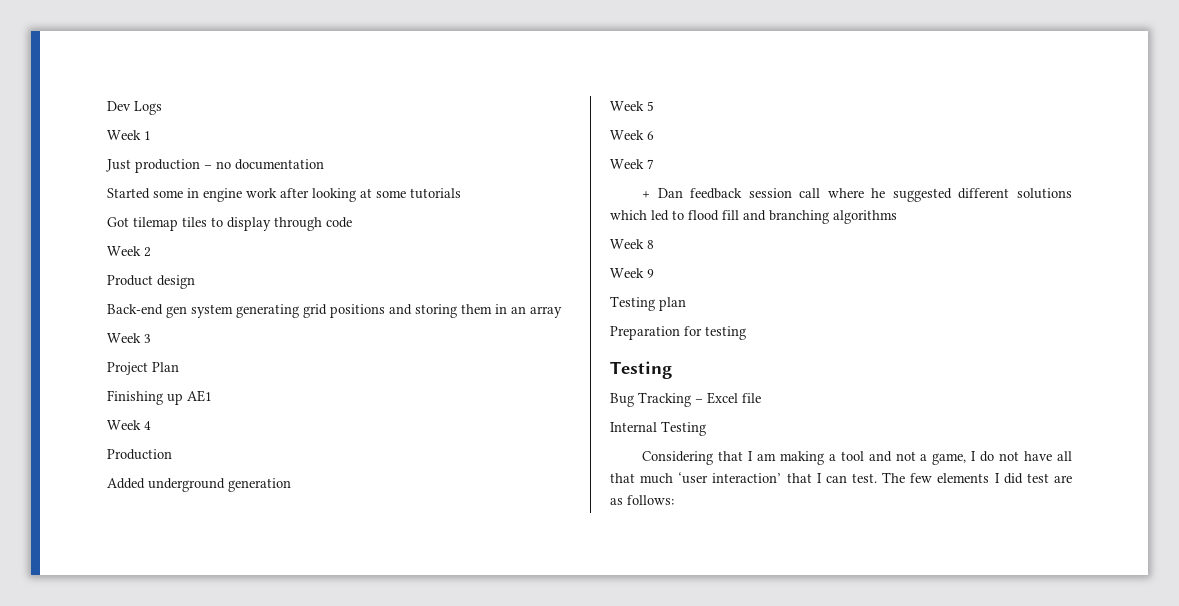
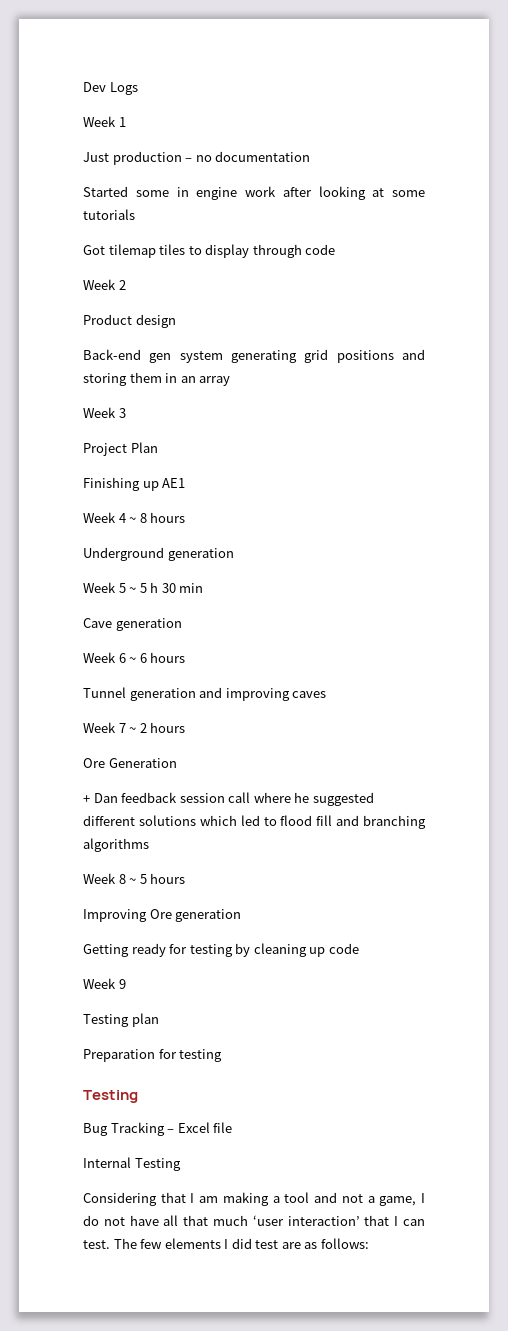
- Week 4
- Production
- Added underground generation
+ Week 4 ~ 8 hours
+ Underground generation
- Week 5
- Week 6
- Week 7
+ Week 5 ~ 5 h 30 min
+ Cave generation
+ Week 6 ~ 6 hours
+ Tunnel generation and improving caves
+ Week 7 ~ 2 hours
+ Ore Generation
- Week 8
+ Week 8 ~ 5 hours
+ Improving Ore generation
+ Getting ready for testing by cleaning up code

